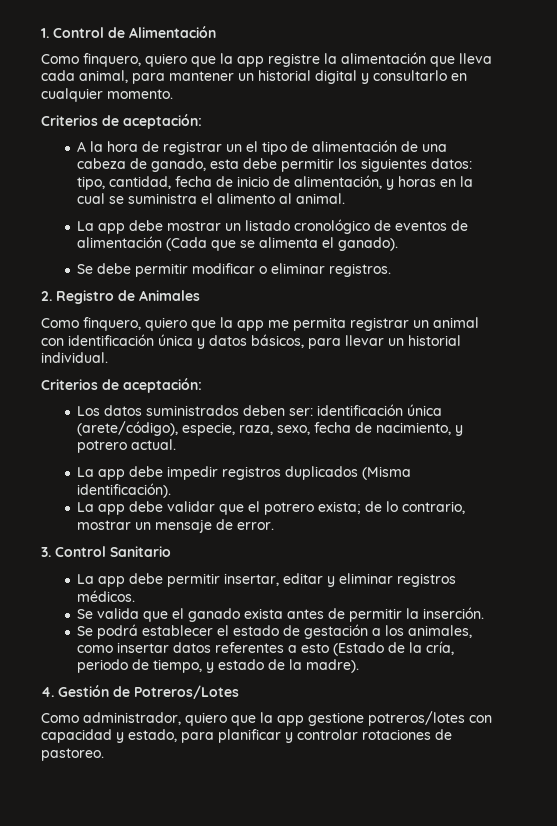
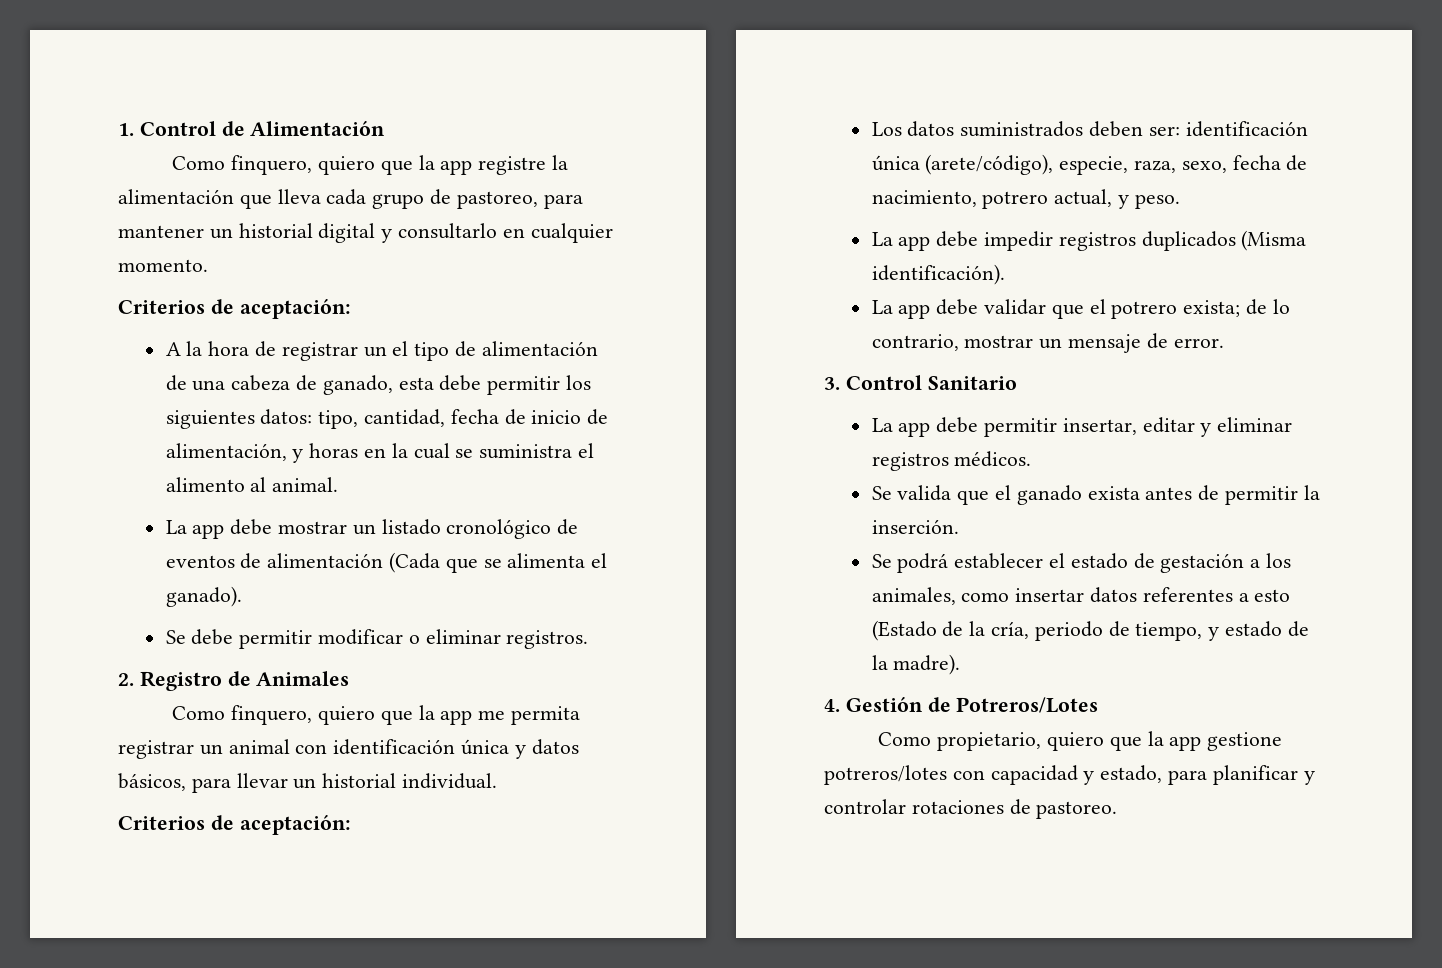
- Como finquero, quiero que la app registre la alimentación que lleva cada animal, para mantener un historial digital y consultarlo en cualquier momento.
+ Como finquero, quiero que la app registre la alimentación que lleva cada grupo de pastoreo, para mantener un historial digital y consultarlo en cualquier momento.
- Los datos suministrados deben ser: identificación única (arete/código), especie, raza, sexo, fecha de nacimiento, y potrero actual.
+ Los datos suministrados deben ser: identificación única (arete/código), especie, raza, sexo, fecha de nacimiento, potrero actual, y peso.
- Como administrador, quiero que la app gestione potreros/lotes con capacidad y estado, para planificar y controlar rotaciones de pastoreo.
+ Como propietario, quiero que la app gestione potreros/lotes con capacidad y estado, para planificar y controlar rotaciones de pastoreo.

